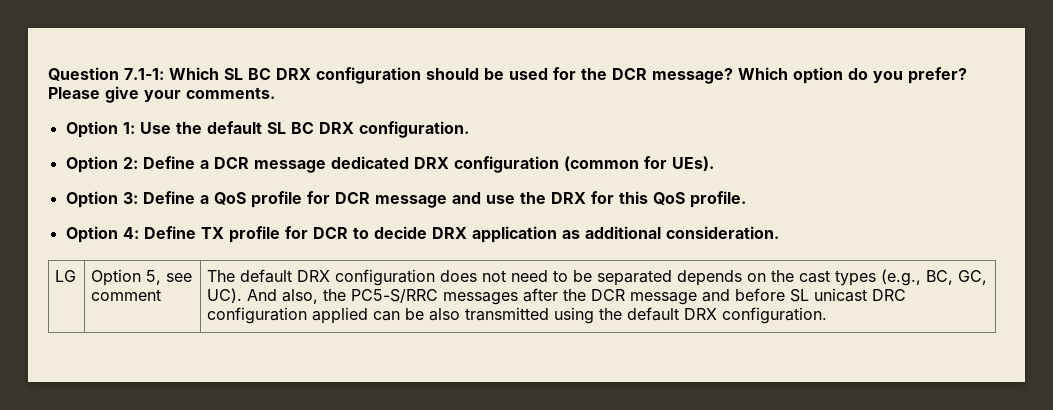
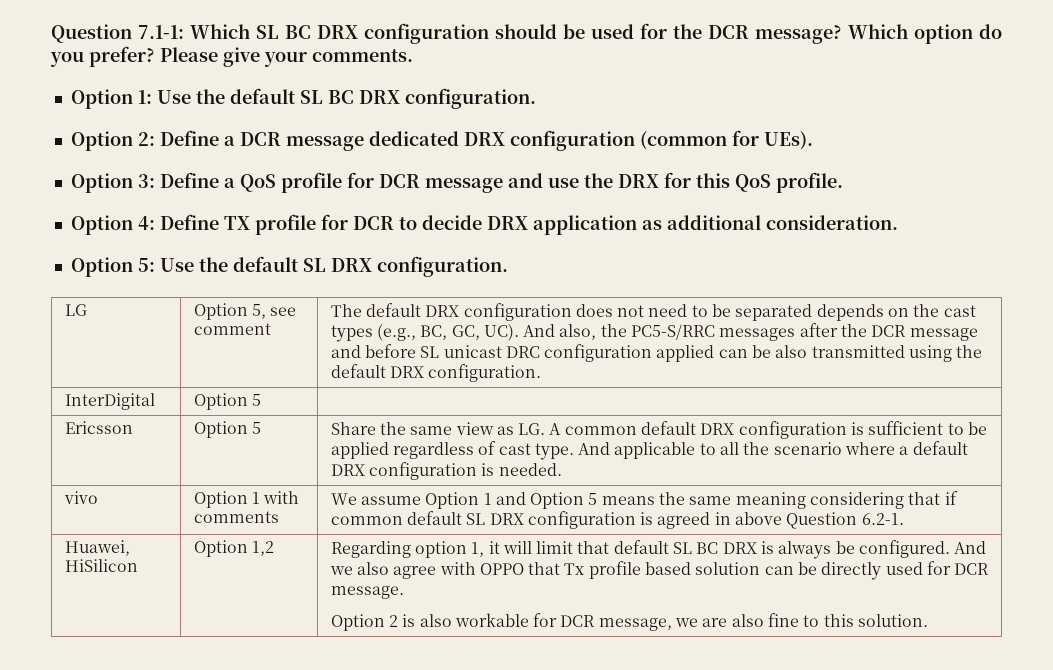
+ Option 5: Use the default SL DRX configuration.
+ InterDigital | Option 5 |
+ Ericsson | Option 5 | Share the same view as LG. A common default DRX configuration is sufficient to be applied regardless of cast type. And applicable to all the scenario where a default DRX configuration is needed.
+ vivo | Option 1 with comments | We assume Option 1 and Option 5 means the same meaning considering that if common default SL DRX configuration is agreed in above Question 6.2-1.
+ Huawei, HiSilicon | Option 1,2 | Regarding option 1, it will limit that default SL BC DRX is always be configured. And we also agree with OPPO that Tx profile based solution can be directly used for DCR message.
+ Option 2 is also workable for DCR message, we are also fine to this solution.

